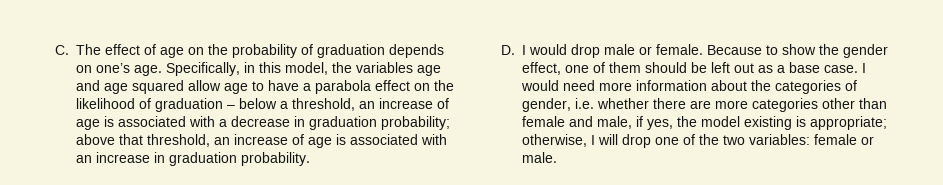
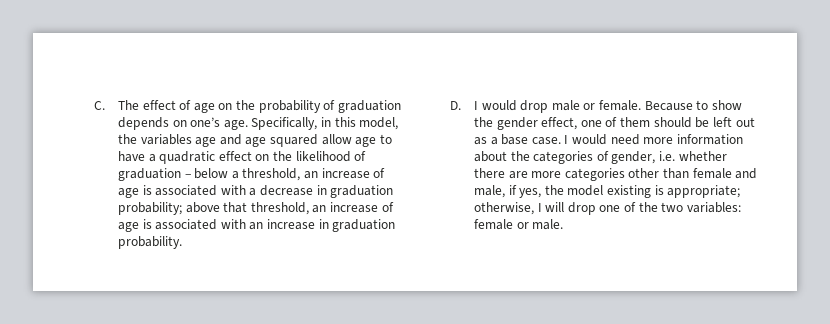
- Specifically, in this model, the variables age and age squared allow age to have a parabola effect on the likelihood of graduation – below a threshold, an increase of age is associated with a decrease in graduation probability; above that threshold, an increase of age is associated with an increase in graduation probability.
+ Specifically, in this model, the variables age and age squared allow age to have a quadratic effect on the likelihood of graduation – below a threshold, an increase of age is associated with a decrease in graduation probability; above that threshold, an increase of age is associated with an increase in graduation probability.

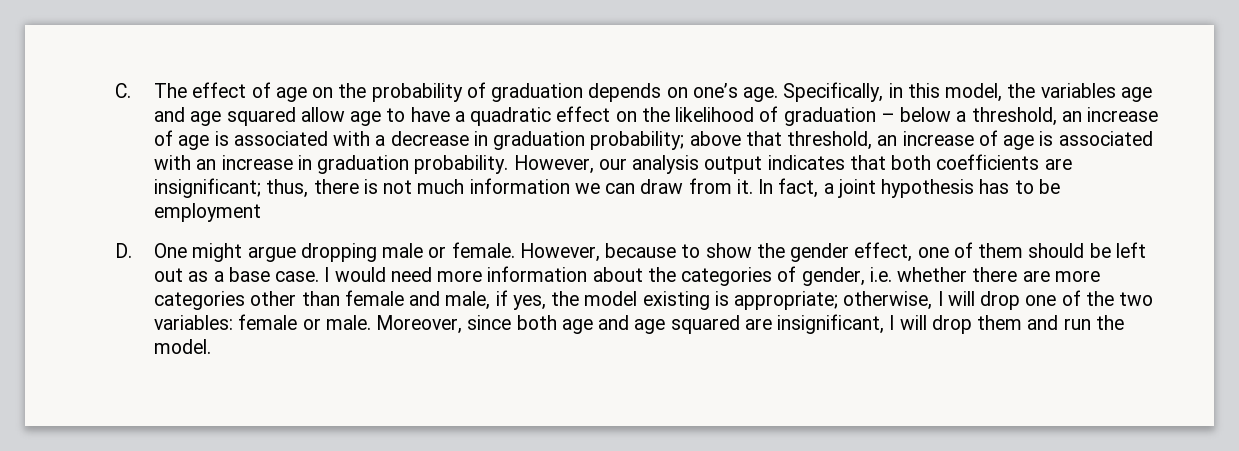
- Specifically, in this model, the variables age and age squared allow age to have a quadratic effect on the likelihood of graduation – below a threshold, an increase of age is associated with a decrease in graduation probability; above that threshold, an increase of age is associated with an increase in graduation probability.
- D. I would drop male or female.
+ Specifically, in this model, the variables age and age squared allow age to have a quadratic effect on the likelihood of graduation – below a threshold, an increase of age is associated with a decrease in graduation probability; above that threshold, an increase of age is associated with an increase in graduation probability. However, our analysis output indicates that both coefficients are insignificant; thus, there is not much information we can draw from it. In fact, a joint hypothesis has to be employment
+ D. One might argue dropping male or female.
- Because to show the gender effect, one of them should be left out as a base case.
+ However, because to show the gender effect, one of them should be left out as a base case.
+ Moreover, since both age and age squared are insignificant, I will drop them and run the model.

